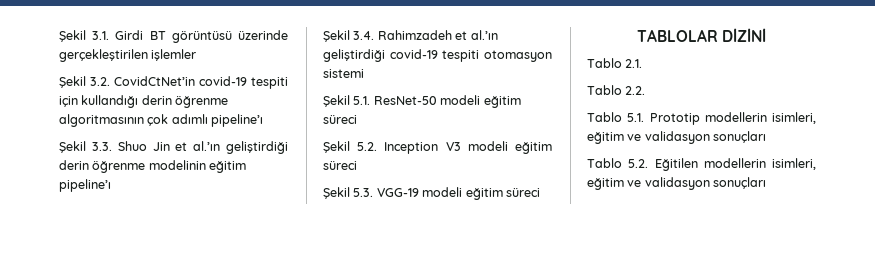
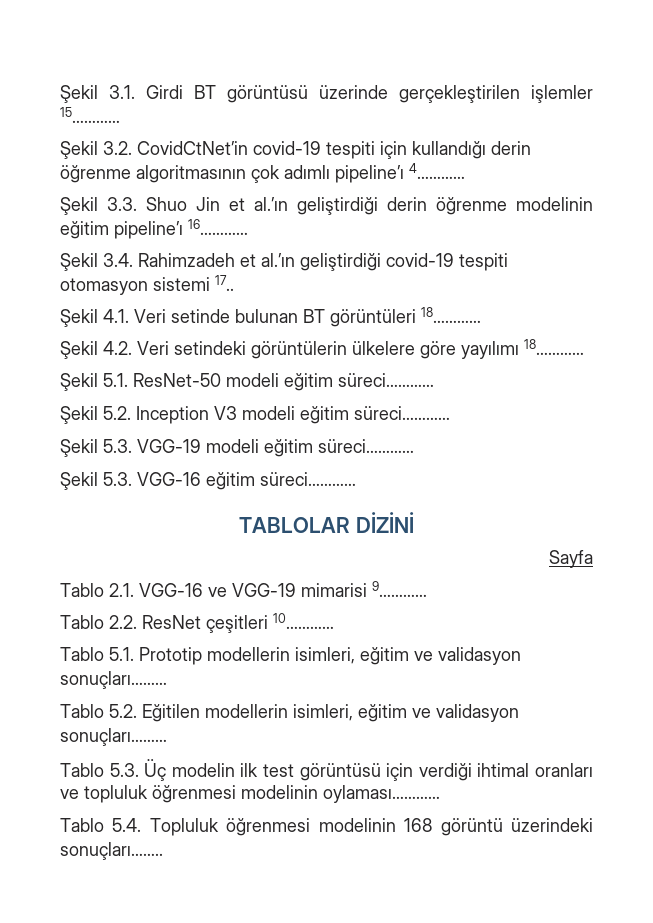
- Şekil 3.1. Girdi BT görüntüsü üzerinde gerçekleştirilen işlemler
+ Şekil 3.1. Girdi BT görüntüsü üzerinde gerçekleştirilen işlemler 15…………
- Şekil 3.2. CovidCtNet’in covid-19 tespiti için kullandığı derin öğrenme algoritmasının çok adımlı pipeline’ı
+ Şekil 3.2. CovidCtNet’in covid-19 tespiti için kullandığı derin öğrenme algoritmasının çok adımlı pipeline’ı 4…………
- Şekil 3.3. Shuo Jin et al.’ın geliştirdiği derin öğrenme modelinin eğitim pipeline’ı
+ Şekil 3.3. Shuo Jin et al.’ın geliştirdiği derin öğrenme modelinin eğitim pipeline’ı 16…………
- Şekil 3.4. Rahimzadeh et al.’ın geliştirdiği covid-19 tespiti otomasyon sistemi
+ Şekil 3.4. Rahimzadeh et al.’ın geliştirdiği covid-19 tespiti otomasyon sistemi 17..
+ Şekil 4.1. Veri setinde bulunan BT görüntüleri 18…………
+ Şekil 4.2. Veri setindeki görüntülerin ülkelere göre yayılımı 18…………
- Şekil 5.1. ResNet-50 modeli eğitim süreci
+ Şekil 5.1. ResNet-50 modeli eğitim süreci…………
- Şekil 5.2. Inception V3 modeli eğitim süreci
+ Şekil 5.2. Inception V3 modeli eğitim süreci…………
- Şekil 5.3. VGG-19 modeli eğitim süreci
+ Şekil 5.3. VGG-19 modeli eğitim süreci…………
+ Şekil 5.3. VGG-16 eğitim süreci…………
+ Sayfa
- Tablo 2.1.
+ Tablo 2.1. VGG-16 ve VGG-19 mimarisi 9…………
- Tablo 2.2.
+ Tablo 2.2. ResNet çeşitleri 10…………
- Tablo 5.1. Prototip modellerin isimleri, eğitim ve validasyon sonuçları
+ Tablo 5.1. Prototip modellerin isimleri, eğitim ve validasyon sonuçları………
- Tablo 5.2. Eğitilen modellerin isimleri, eğitim ve validasyon sonuçları
+ Tablo 5.2. Eğitilen modellerin isimleri, eğitim ve validasyon sonuçları………
+ Tablo 5.3. Üç modelin ilk test görüntüsü için verdiği ihtimal oranları ve topluluk öğrenmesi modelinin oylaması…………
+ Tablo 5.4. Topluluk öğrenmesi modelinin 168 görüntü üzerindeki sonuçları……..

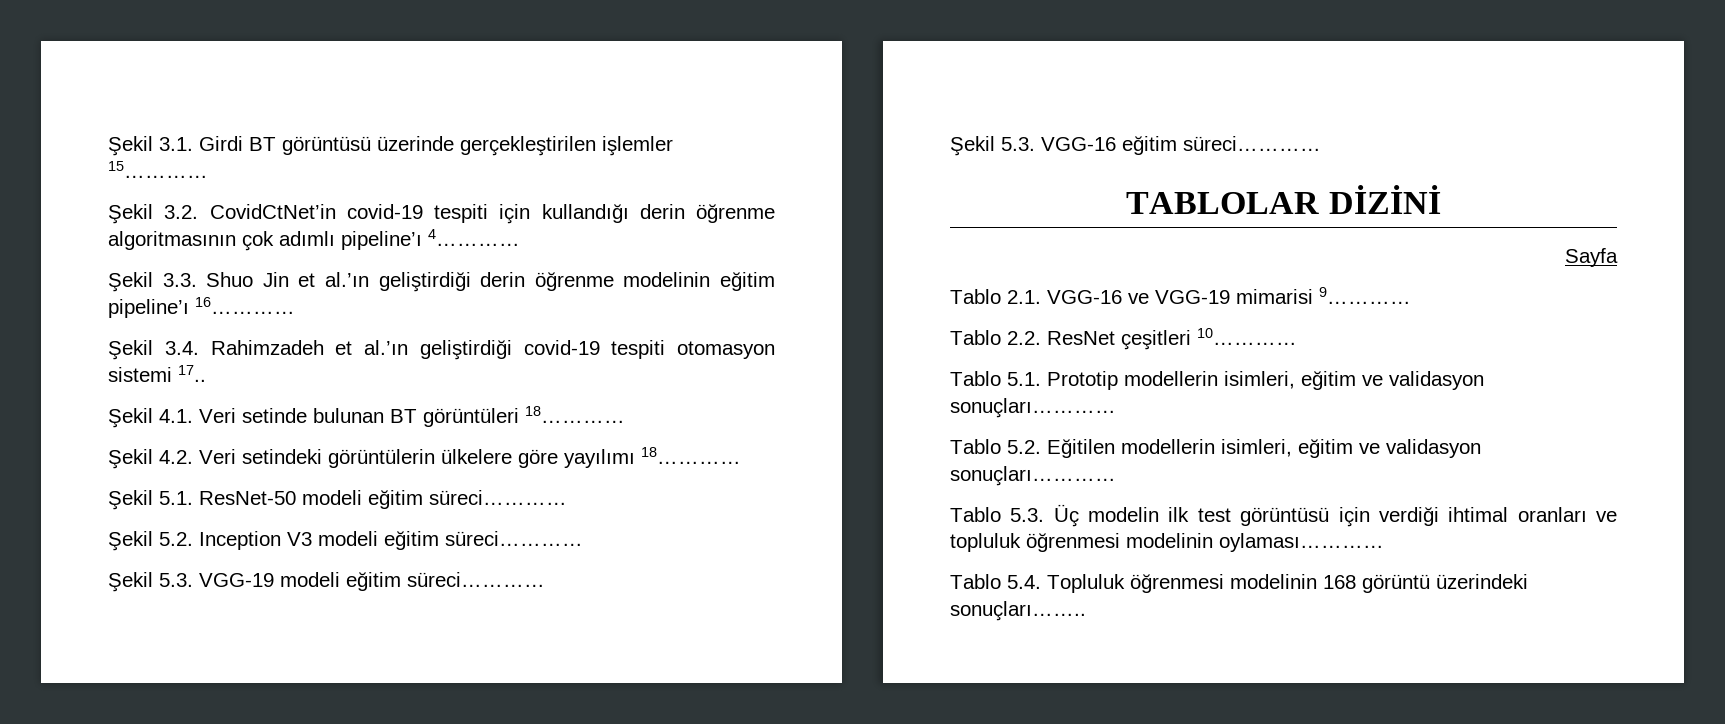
- Tablo 5.1. Prototip modellerin isimleri, eğitim ve validasyon sonuçları………
+ Tablo 5.1. Prototip modellerin isimleri, eğitim ve validasyon sonuçları…………
- Tablo 5.2. Eğitilen modellerin isimleri, eğitim ve validasyon sonuçları………
+ Tablo 5.2. Eğitilen modellerin isimleri, eğitim ve validasyon sonuçları…………

